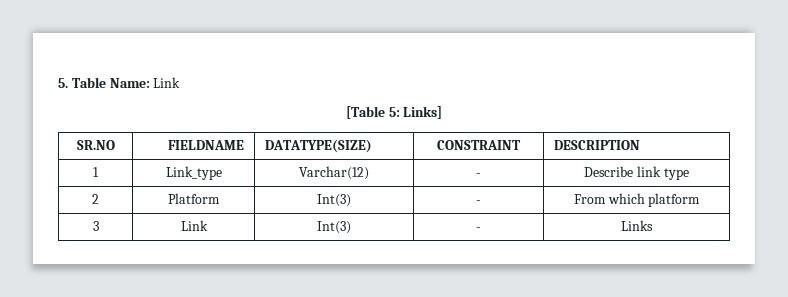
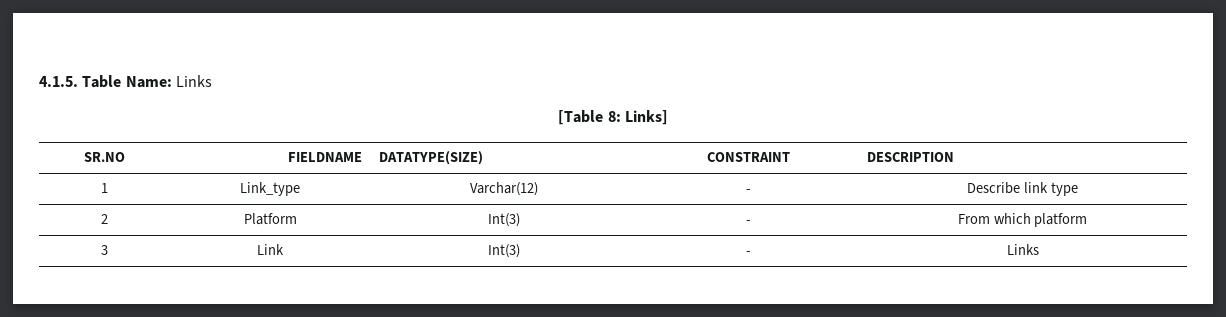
- 5. Table Name: Link
+ 4.1.5. Table Name: Links
- [Table 5: Links]
+ [Table 8: Links]

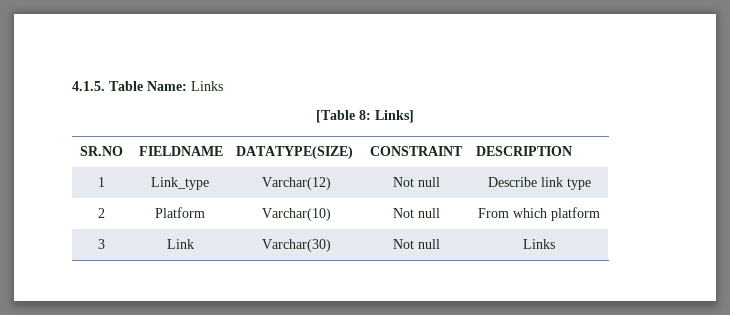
- 1 | Link_type | Varchar(12) | - | Describe link type
+ 1 | Link_type | Varchar(12) | Not null | Describe link type
- 2 | Platform | Int(3) | - | From which platform
+ 2 | Platform | Varchar(10) | Not null | From which platform
- 3 | Link | Int(3) | - | Links
+ 3 | Link | Varchar(30) | Not null | Links

